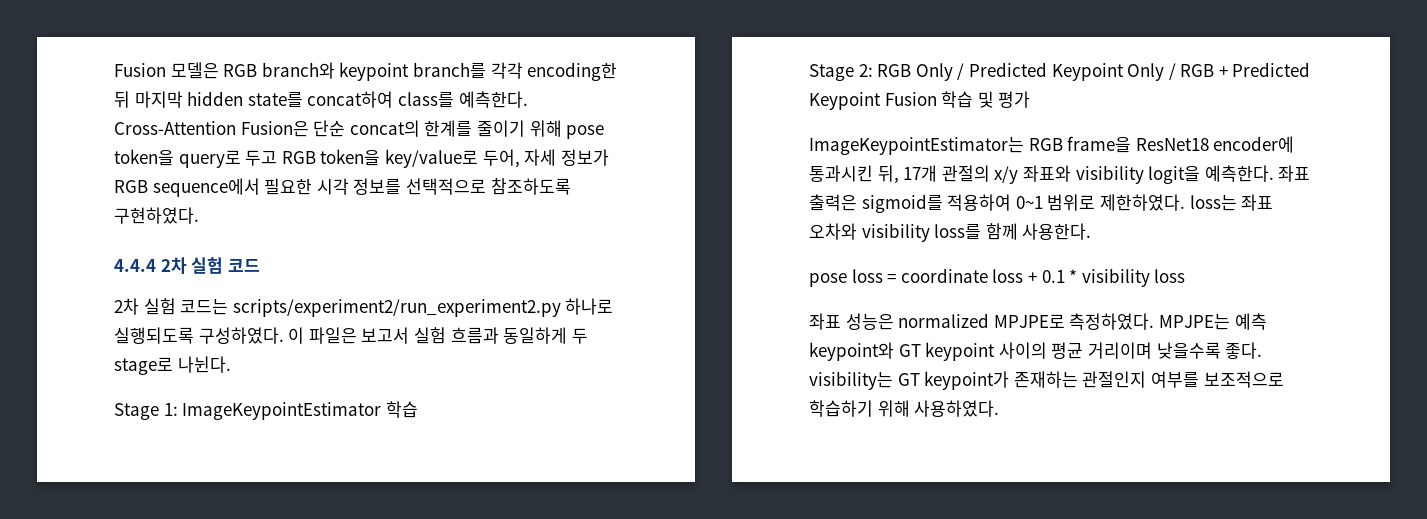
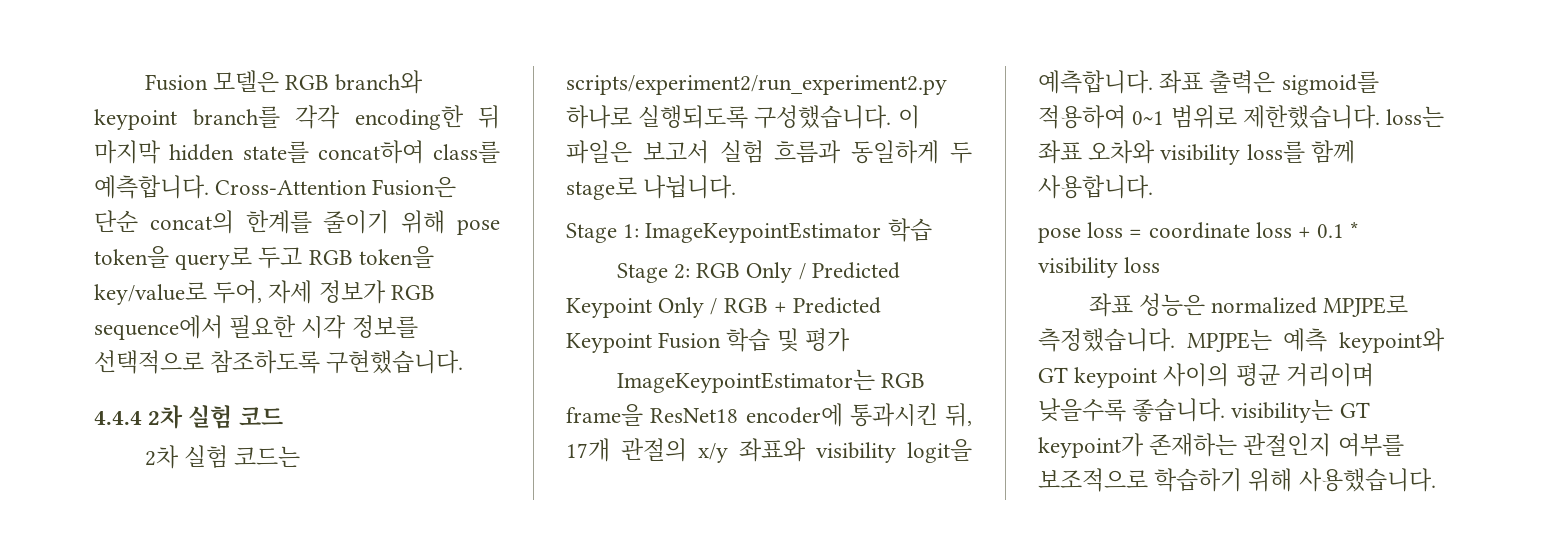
- Fusion 모델은 RGB branch와 keypoint branch를 각각 encoding한 뒤 마지막 hidden state를 concat하여 class를 예측한다.
+ Fusion 모델은 RGB branch와 keypoint branch를 각각 encoding한 뒤 마지막 hidden state를 concat하여 class를 예측합니다.
- Cross-Attention Fusion은 단순 concat의 한계를 줄이기 위해 pose token을 query로 두고 RGB token을 key/value로 두어, 자세 정보가 RGB sequence에서 필요한 시각 정보를 선택적으로 참조하도록 구현하였다.
+ Cross-Attention Fusion은 단순 concat의 한계를 줄이기 위해 pose token을 query로 두고 RGB token을 key/value로 두어, 자세 정보가 RGB sequence에서 필요한 시각 정보를 선택적으로 참조하도록 구현했습니다.
- 2차 실험 코드는 scripts/experiment2/run_experiment2.py 하나로 실행되도록 구성하였다.
+ 2차 실험 코드는 scripts/experiment2/run_experiment2.py 하나로 실행되도록 구성했습니다.
- 이 파일은 보고서 실험 흐름과 동일하게 두 stage로 나뉜다.
+ 이 파일은 보고서 실험 흐름과 동일하게 두 stage로 나뉩니다.
- ImageKeypointEstimator는 RGB frame을 ResNet18 encoder에 통과시킨 뒤, 17개 관절의 x/y 좌표와 visibility logit을 예측한다.
+ ImageKeypointEstimator는 RGB frame을 ResNet18 encoder에 통과시킨 뒤, 17개 관절의 x/y 좌표와 visibility logit을 예측합니다.
- 좌표 출력은 sigmoid를 적용하여 0~1 범위로 제한하였다. loss는 좌표 오차와 visibility loss를 함께 사용한다.
+ 좌표 출력은 sigmoid를 적용하여 0~1 범위로 제한했습니다. loss는 좌표 오차와 visibility loss를 함께 사용합니다.
- 좌표 성능은 normalized MPJPE로 측정하였다.
+ 좌표 성능은 normalized MPJPE로 측정했습니다.
- MPJPE는 예측 keypoint와 GT keypoint 사이의 평균 거리이며 낮을수록 좋다. visibility는 GT keypoint가 존재하는 관절인지 여부를 보조적으로 학습하기 위해 사용하였다.
+ MPJPE는 예측 keypoint와 GT keypoint 사이의 평균 거리이며 낮을수록 좋습니다. visibility는 GT keypoint가 존재하는 관절인지 여부를 보조적으로 학습하기 위해 사용했습니다.

